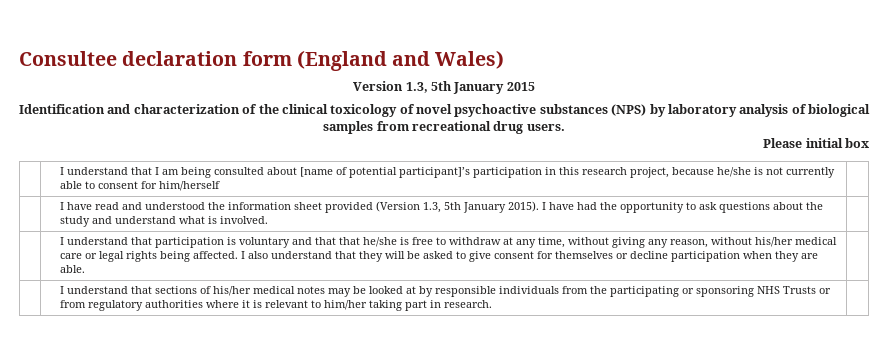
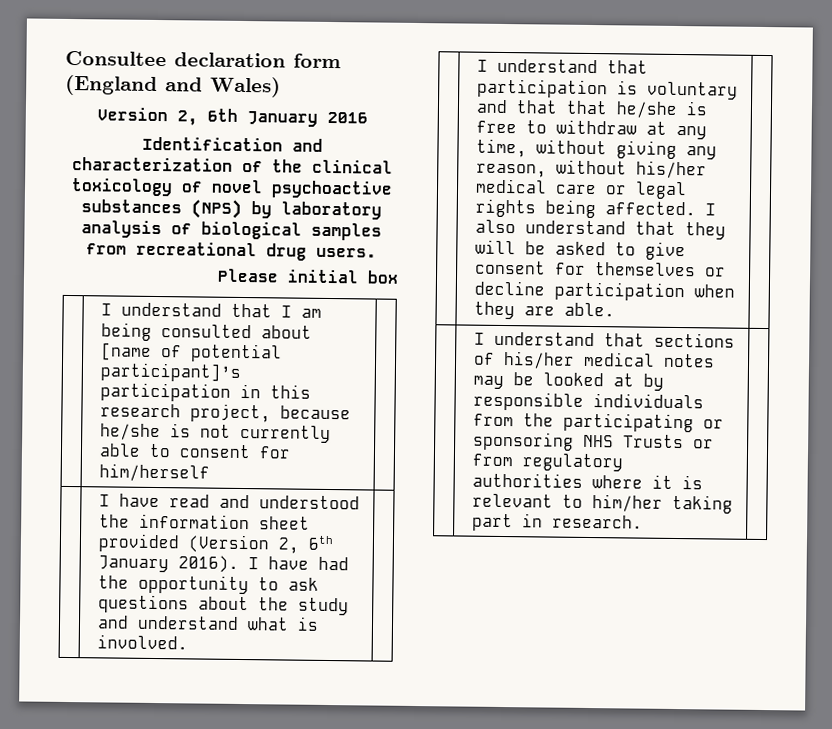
- Version 1.3, 5th January 2015
+ Version 2, 6th January 2016
- | I have read and understood the information sheet provided (Version 1.3, 5th January 2015). I have had the opportunity to ask questions about the study and understand what is involved. |
+ | I have read and understood the information sheet provided (Version 2, 6th January 2016). I have had the opportunity to ask questions about the study and understand what is involved. |

